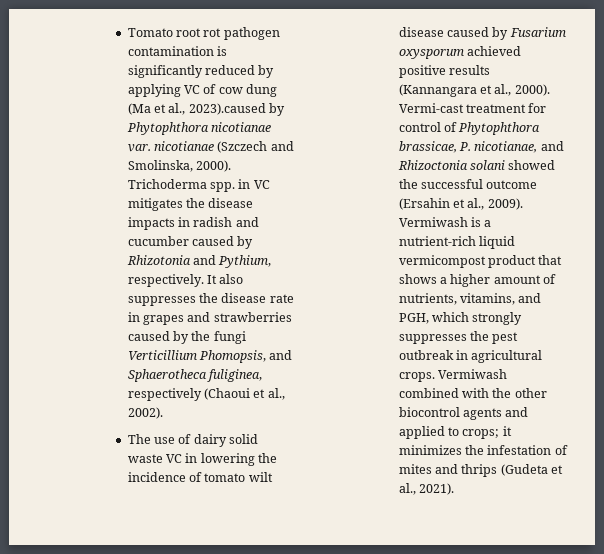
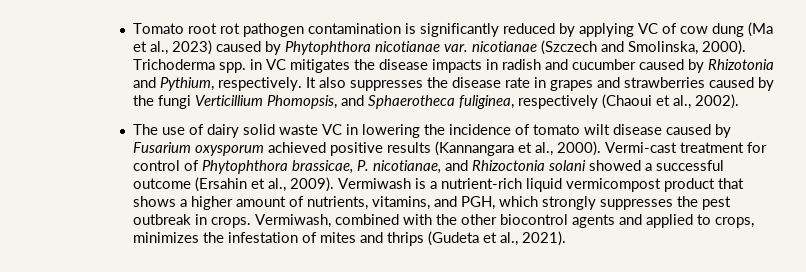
- Tomato root rot pathogen contamination is significantly reduced by applying VC of cow dung (Ma et al., 2023).caused by Phytophthora nicotianae var. nicotianae (Szczech and Smolinska, 2000).
+ Tomato root rot pathogen contamination is significantly reduced by applying VC of cow dung (Ma et al., 2023) caused by Phytophthora nicotianae var. nicotianae (Szczech and Smolinska, 2000).
- Vermi-cast treatment for control of Phytophthora brassicae, P. nicotianae, and Rhizoctonia solani showed the successful outcome (Ersahin et al., 2009).
+ Vermi-cast treatment for control of Phytophthora brassicae, P. nicotianae, and Rhizoctonia solani showed a successful outcome (Ersahin et al., 2009).
- Vermiwash is a nutrient-rich liquid vermicompost product that shows a higher amount of nutrients, vitamins, and PGH, which strongly suppresses the pest outbreak in agricultural crops. Vermiwash combined with the other biocontrol agents and applied to crops; it minimizes the infestation of mites and thrips (Gudeta et al., 2021).
+ Vermiwash is a nutrient-rich liquid vermicompost product that shows a higher amount of nutrients, vitamins, and PGH, which strongly suppresses the pest outbreak in crops. Vermiwash, combined with the other biocontrol agents and applied to crops, minimizes the infestation of mites and thrips (Gudeta et al., 2021).

